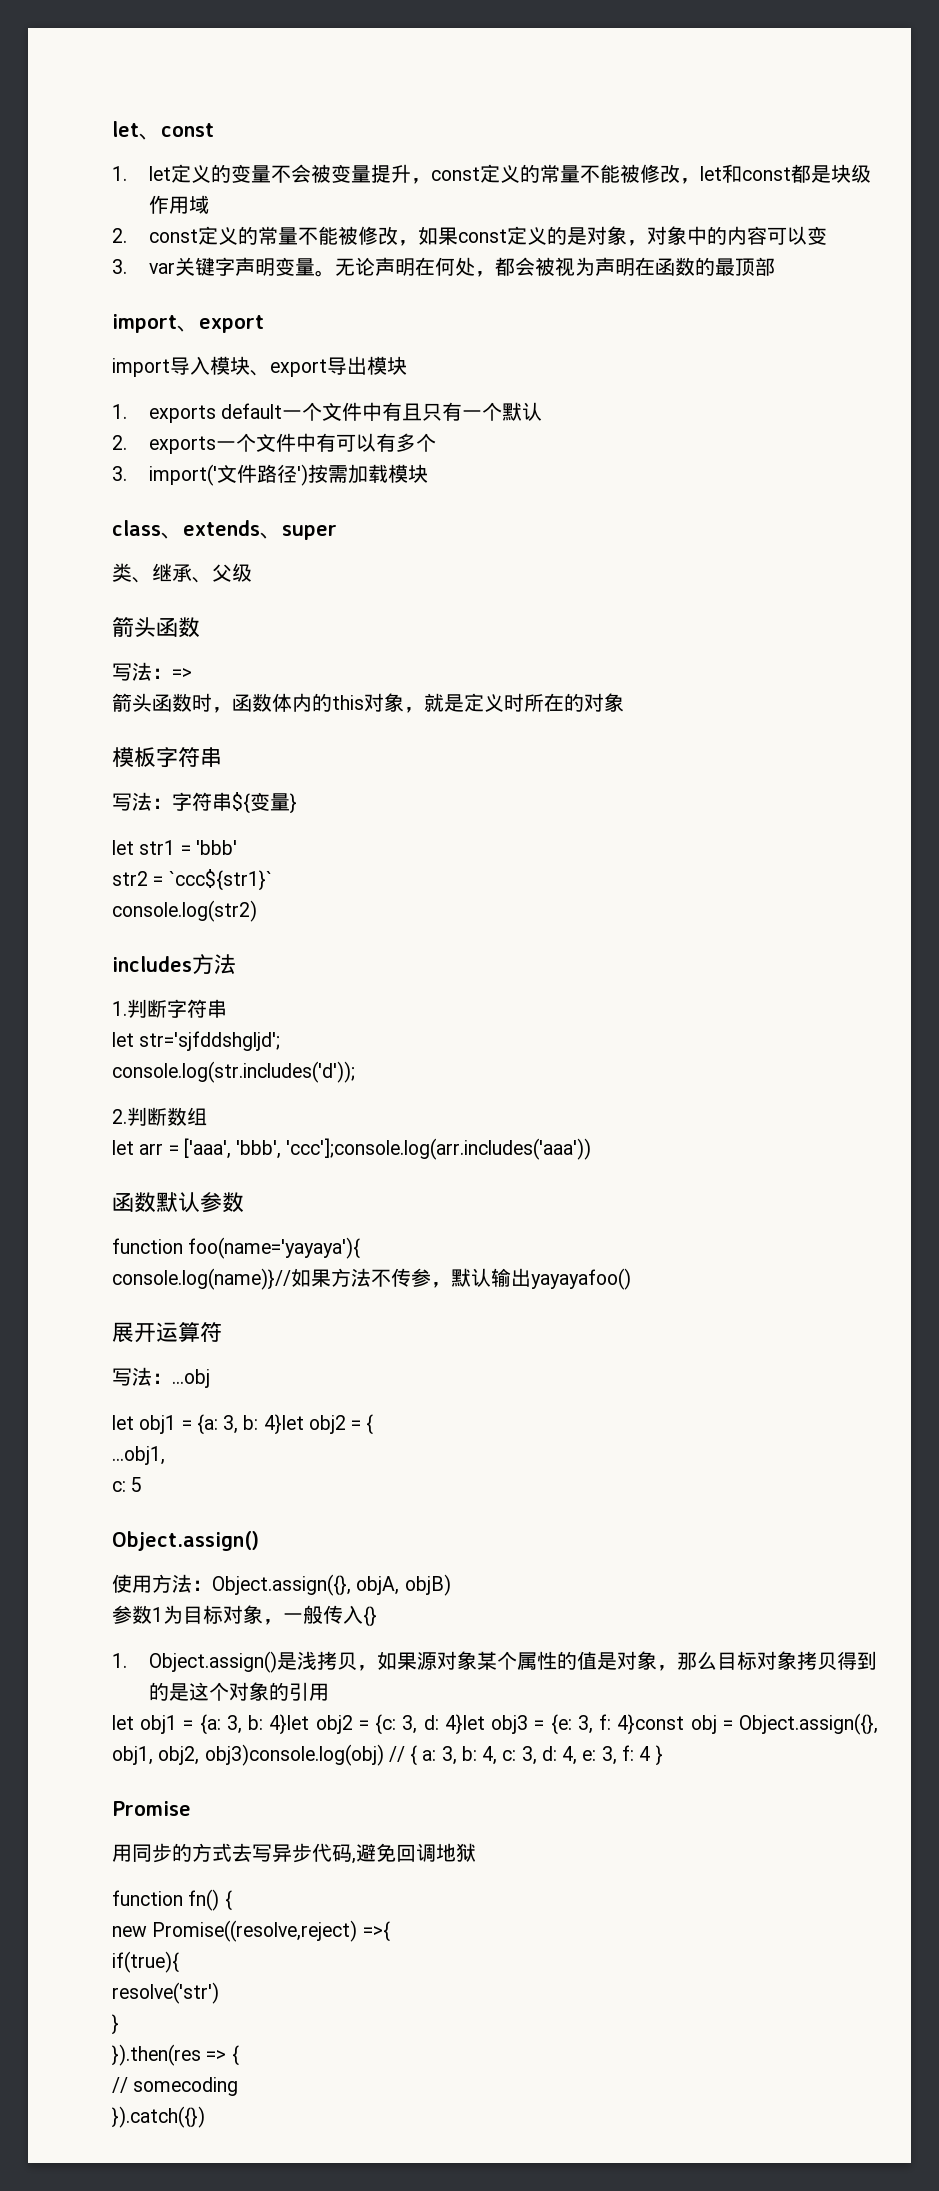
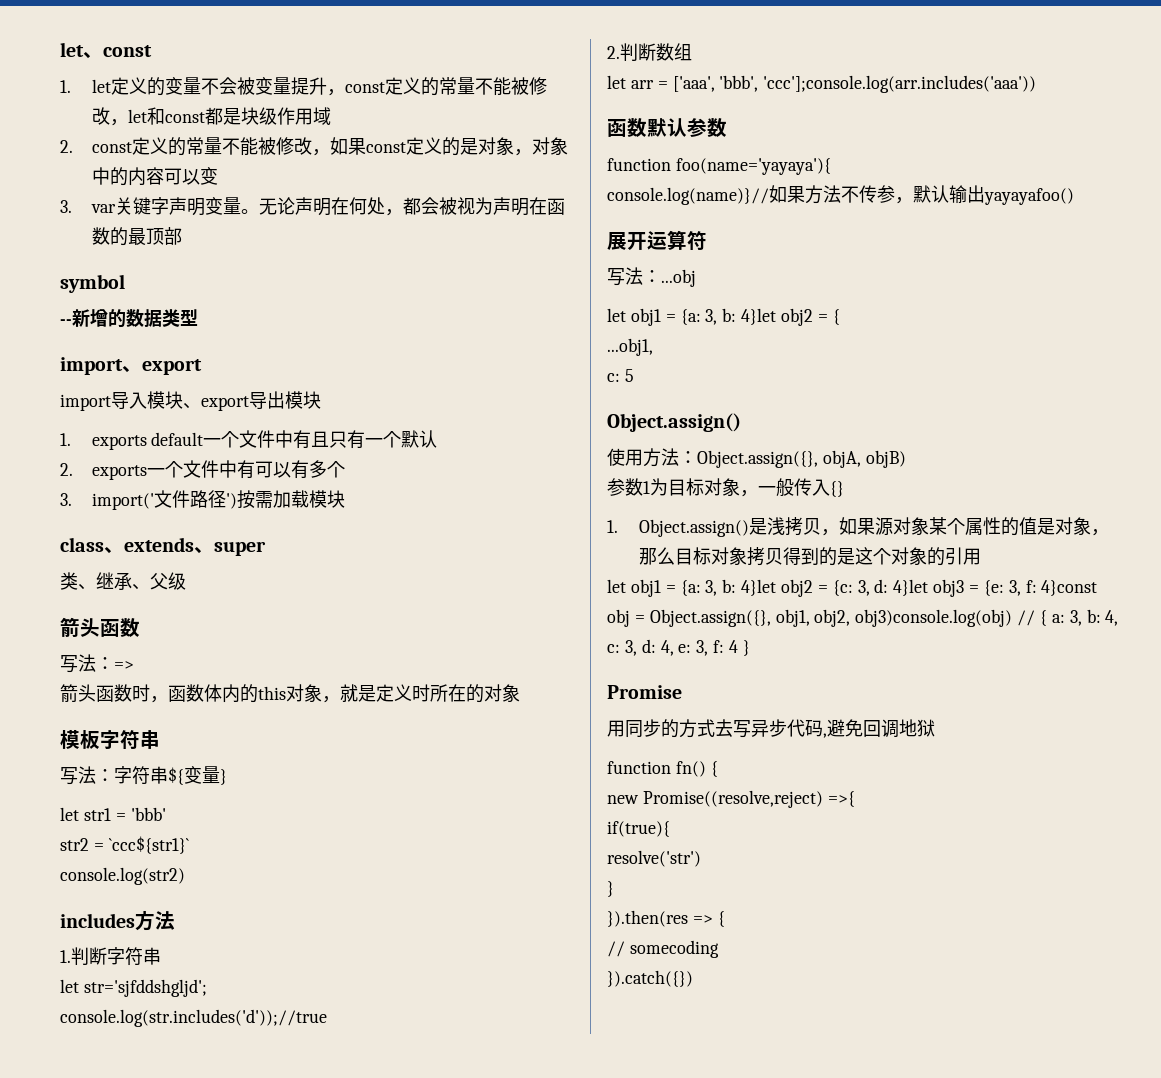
+ symbol
+ --新增的数据类型
- console.log(str.includes('d'));
+ console.log(str.includes('d'));//true

